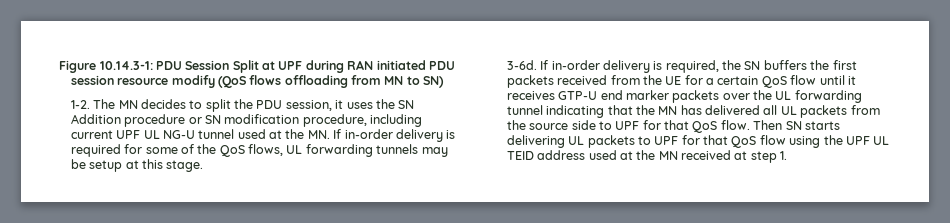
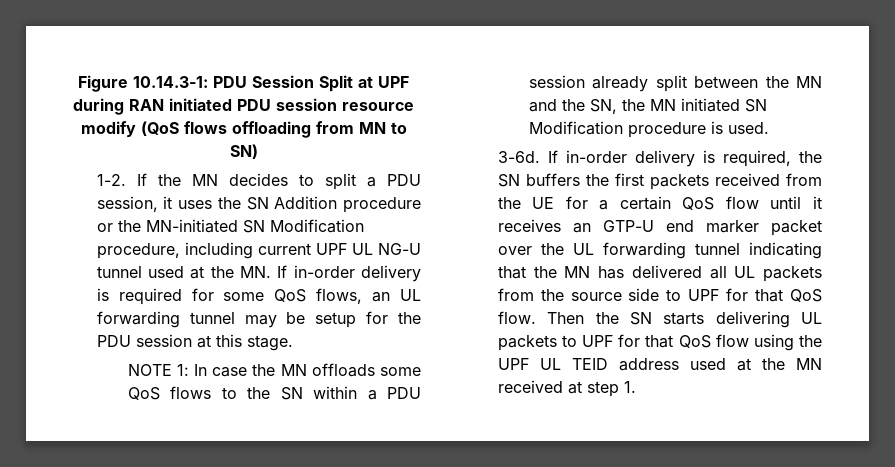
- The MN decides to split the PDU session, it uses the SN Addition procedure or SN modification procedure, including current UPF UL NG-U tunnel used at the MN. If in-order delivery is required for some of the QoS flows, UL forwarding tunnels may be setup at this stage.
+ If the MN decides to split a PDU session, it uses the SN Addition procedure or the MN-initiated SN Modification procedure, including current UPF UL NG-U tunnel used at the MN. If in-order delivery is required for some QoS flows, an UL forwarding tunnel may be setup for the PDU session at this stage.
+ NOTE 1: In case the MN offloads some QoS flows to the SN within a PDU session already split between the MN and the SN, the MN initiated SN Modification procedure is used.
- If in-order delivery is required, the SN buffers the first packets received from the UE for a certain QoS flow until it receives GTP-U end marker packets over the UL forwarding tunnel indicating that the MN has delivered all UL packets from the source side to UPF for that QoS flow.
+ If in-order delivery is required, the SN buffers the first packets received from the UE for a certain QoS flow until it receives an GTP-U end marker packet over the UL forwarding tunnel indicating that the MN has delivered all UL packets from the source side to UPF for that QoS flow.
- Then SN starts delivering UL packets to UPF for that QoS flow using the UPF UL TEID address used at the MN received at step 1.
+ Then the SN starts delivering UL packets to UPF for that QoS flow using the UPF UL TEID address used at the MN received at step 1.

